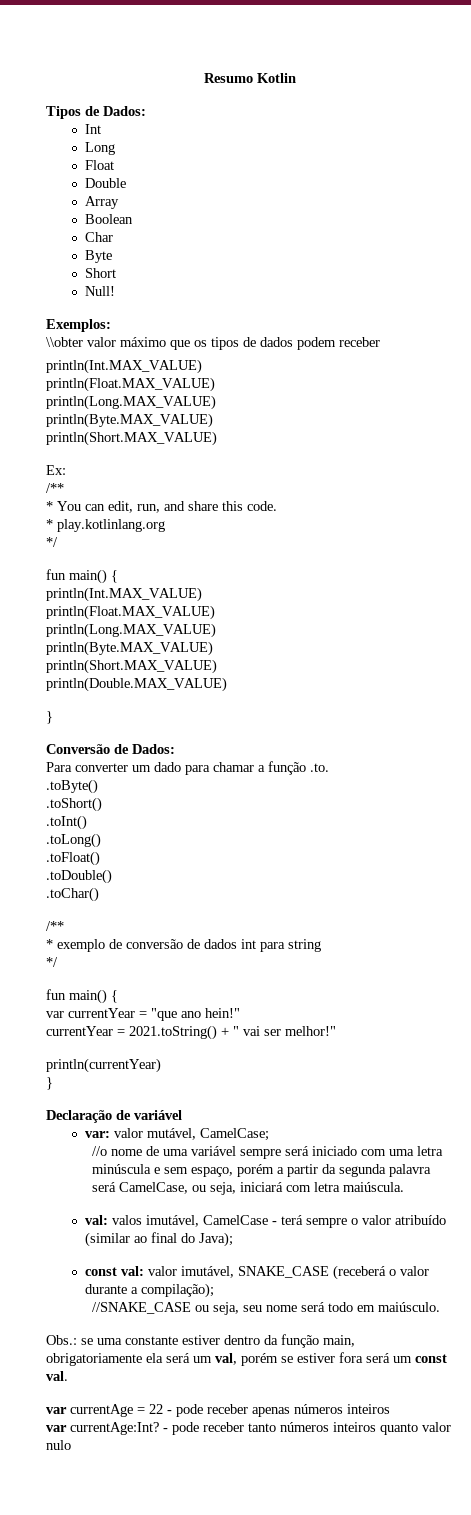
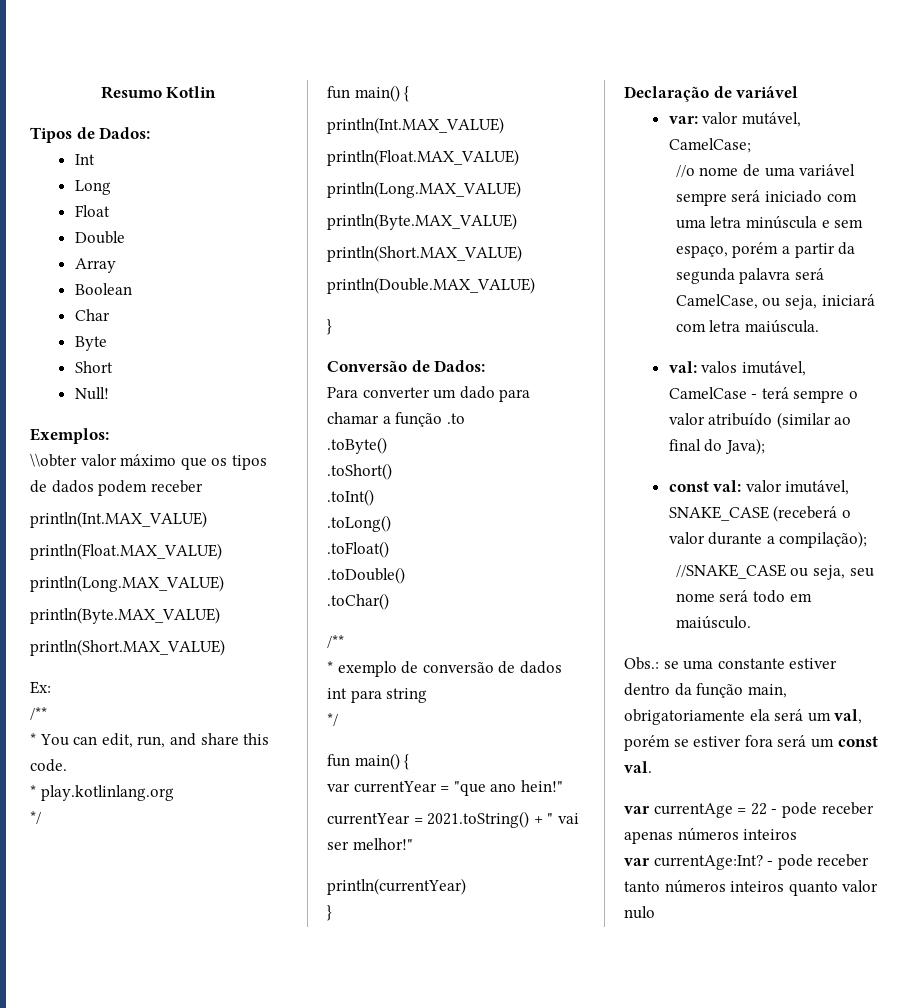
- Para converter um dado para chamar a função .to.
+ Para converter um dado para chamar a função .to

